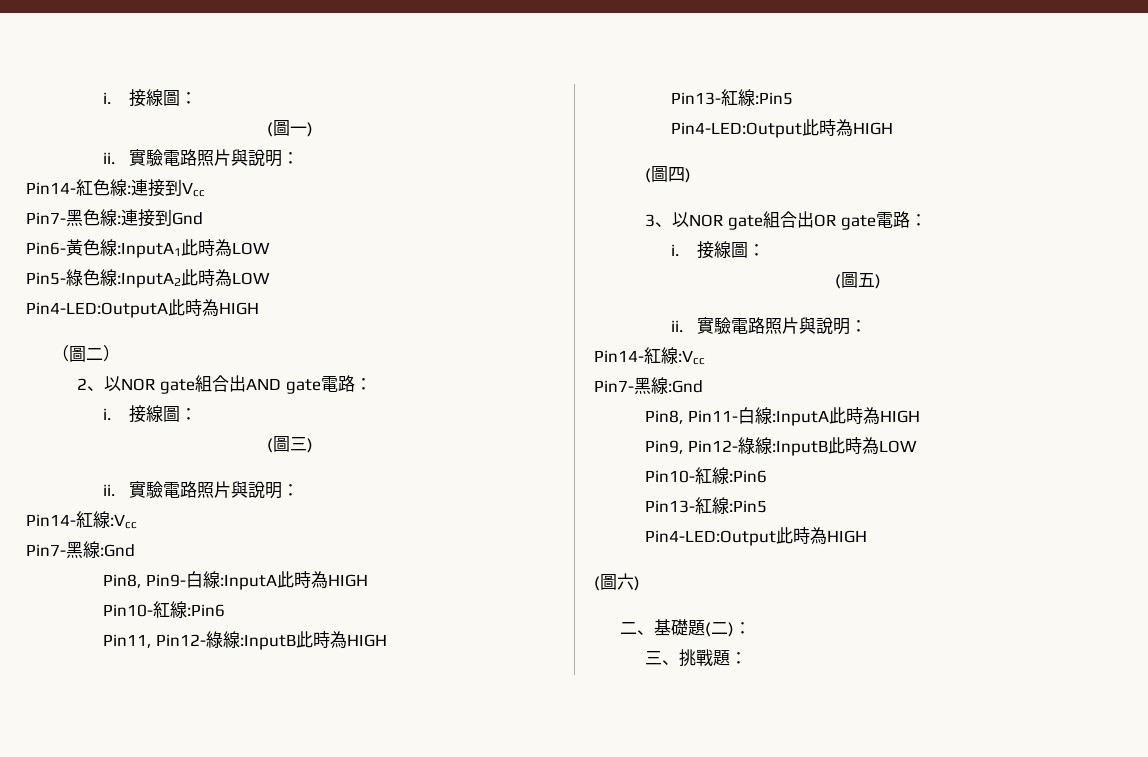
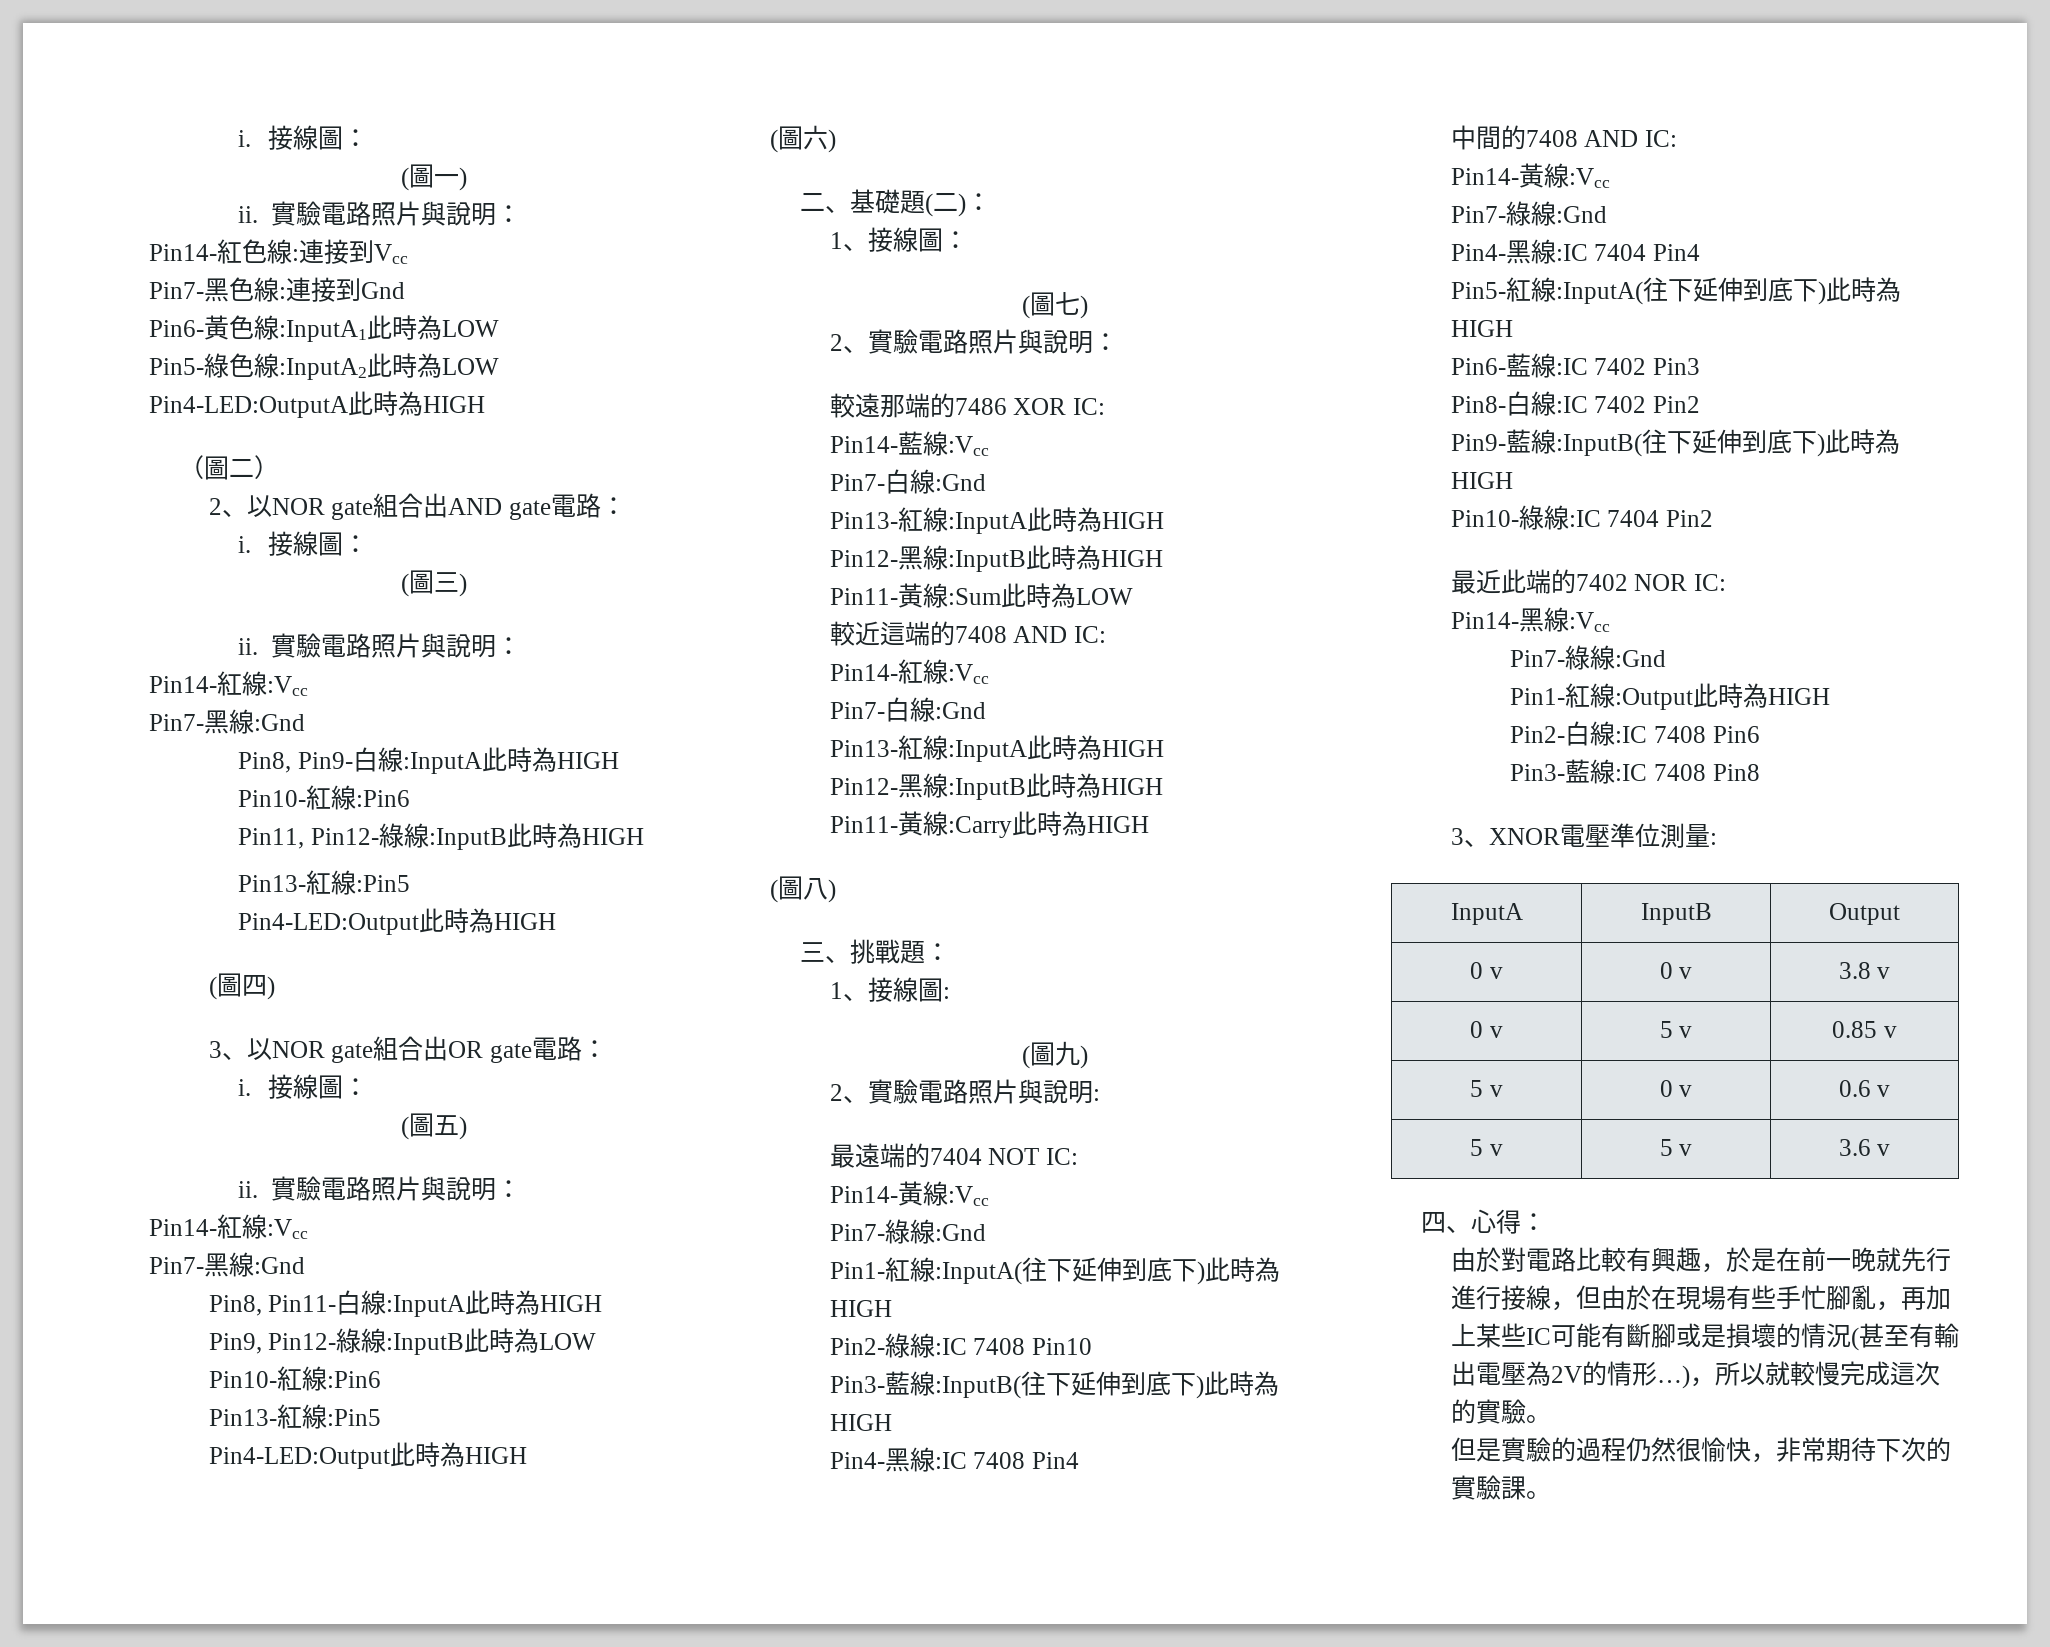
  二、基礎題(二)：
+ 1、接線圖：
+ (圖七)
+ 2、實驗電路照片與說明：
+ 較遠那端的7486 XOR IC:
+ Pin14-藍線:Vcc
+ Pin7-白線:Gnd
+ Pin13-紅線:InputA此時為HIGH
+ Pin12-黑線:InputB此時為HIGH
+ Pin11-黃線:Sum此時為LOW
+ 較近這端的7408 AND IC:
+ Pin14-紅線:Vcc
+ Pin7-白線:Gnd
+ Pin13-紅線:InputA此時為HIGH
+ Pin12-黑線:InputB此時為HIGH
+ Pin11-黃線:Carry此時為HIGH
+ (圖八)
  三、挑戰題：
+ 1、接線圖:
+ (圖九)
+ 2、實驗電路照片與說明:
+ 最遠端的7404 NOT IC:
+ Pin14-黃線:Vcc
+ Pin7-綠線:Gnd
+ Pin1-紅線:InputA(往下延伸到底下)此時為HIGH
+ Pin2-綠線:IC 7408 Pin10
+ Pin3-藍線:InputB(往下延伸到底下)此時為HIGH
+ Pin4-黑線:IC 7408 Pin4
+ 中間的7408 AND IC:
+ Pin14-黃線:Vcc
+ Pin7-綠線:Gnd
+ Pin4-黑線:IC 7404 Pin4
+ Pin5-紅線:InputA(往下延伸到底下)此時為HIGH
+ Pin6-藍線:IC 7402 Pin3
+ Pin8-白線:IC 7402 Pin2
+ Pin9-藍線:InputB(往下延伸到底下)此時為HIGH
+ Pin10-綠線:IC 7404 Pin2
+ 最近此端的7402 NOR IC:
+ Pin14-黑線:Vcc
+ Pin7-綠線:Gnd
+ Pin1-紅線:Output此時為HIGH
+ Pin2-白線:IC 7408 Pin6
+ Pin3-藍線:IC 7408 Pin8
+ 3、XNOR電壓準位測量:
+ InputA | InputB | Output
+ 0 v | 0 v | 3.8 v
+ 0 v | 5 v | 0.85 v
+ 5 v | 0 v | 0.6 v
+ 5 v | 5 v | 3.6 v
+ 四、心得：
+ 由於對電路比較有興趣，於是在前一晚就先行進行接線，但由於在現場有些手忙腳亂，再加上某些IC可能有斷腳或是損壞的情況(甚至有輸出電壓為2V的情形…)，所以就較慢完成這次的實驗。
+ 但是實驗的過程仍然很愉快，非常期待下次的實驗課。

